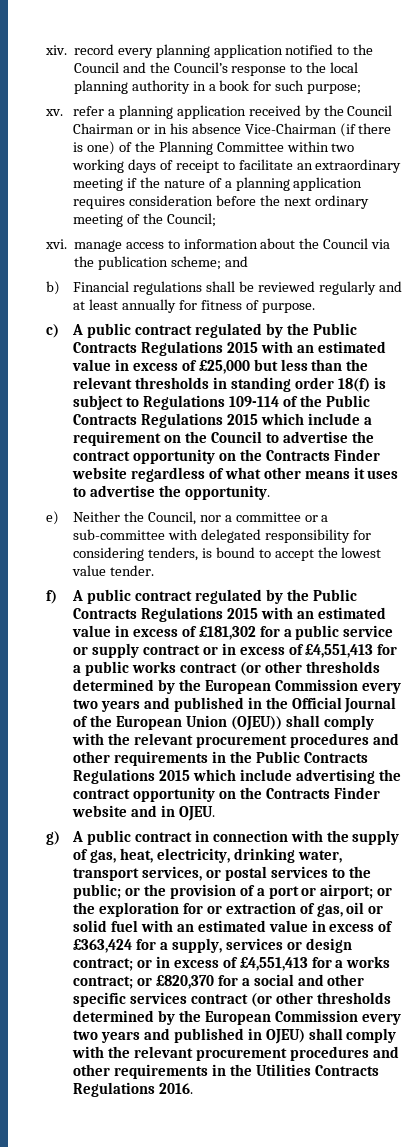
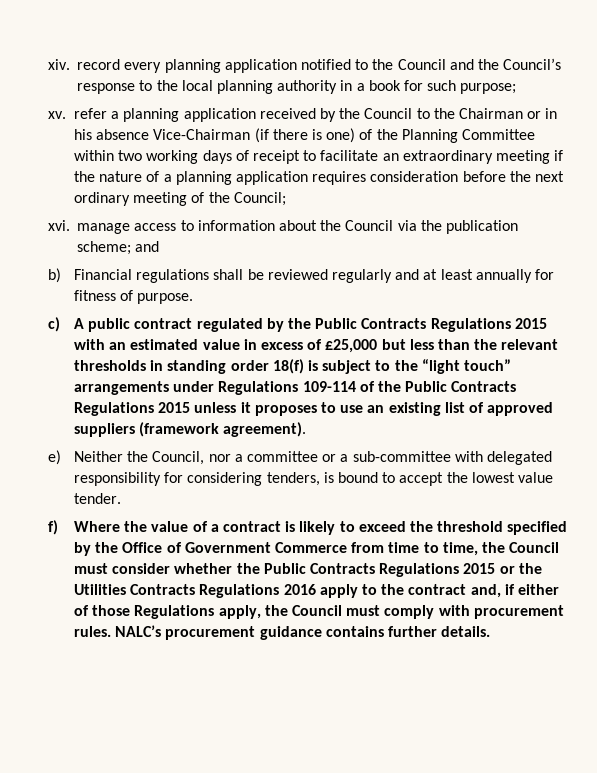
- xv. refer a planning application received by the Council Chairman or in his absence Vice-Chairman (if there is one) of the Planning Committee within two working days of receipt to facilitate an extraordinary meeting if the nature of a planning application requires consideration before the next ordinary meeting of the Council;
+ xv. refer a planning application received by the Council to the Chairman or in his absence Vice-Chairman (if there is one) of the Planning Committee within two working days of receipt to facilitate an extraordinary meeting if the nature of a planning application requires consideration before the next ordinary meeting of the Council;
- c) A public contract regulated by the Public Contracts Regulations 2015 with an estimated value in excess of £25,000 but less than the relevant thresholds in standing order 18(f) is subject to Regulations 109-114 of the Public Contracts Regulations 2015 which include a requirement on the Council to advertise the contract opportunity on the Contracts Finder website regardless of what other means it uses to advertise the opportunity.
+ c) A public contract regulated by the Public Contracts Regulations 2015 with an estimated value in excess of £25,000 but less than the relevant thresholds in standing order 18(f) is subject to the “light touch” arrangements under Regulations 109-114 of the Public Contracts Regulations 2015 unless it proposes to use an existing list of approved suppliers (framework agreement).
- f) A public contract regulated by the Public Contracts Regulations 2015 with an estimated value in excess of £181,302 for a public service or supply contract or in excess of £4,551,413 for a public works contract (or other thresholds determined by the European Commission every two years and published in the Official Journal of the European Union (OJEU)) shall comply with the relevant procurement procedures and other requirements in the Public Contracts Regulations 2015 which include advertising the contract opportunity on the Contracts Finder website and in OJEU.
- g) A public contract in connection with the supply of gas, heat, electricity, drinking water, transport services, or postal services to the public; or the provision of a port or airport; or the exploration for or extraction of gas, oil or solid fuel with an estimated value in excess of £363,424 for a supply, services or design contract; or in excess of £4,551,413 for a works contract; or £820,370 for a social and other specific services contract (or other thresholds determined by the European Commission every two years and published in OJEU) shall comply with the relevant procurement procedures and other requirements in the Utilities Contracts Regulations 2016.
+ f) Where the value of a contract is likely to exceed the threshold specified by the Office of Government Commerce from time to time, the Council must consider whether the Public Contracts Regulations 2015 or the Utilities Contracts Regulations 2016 apply to the contract and, if either of those Regulations apply, the Council must comply with procurement rules. NALC’s procurement guidance contains further details.

